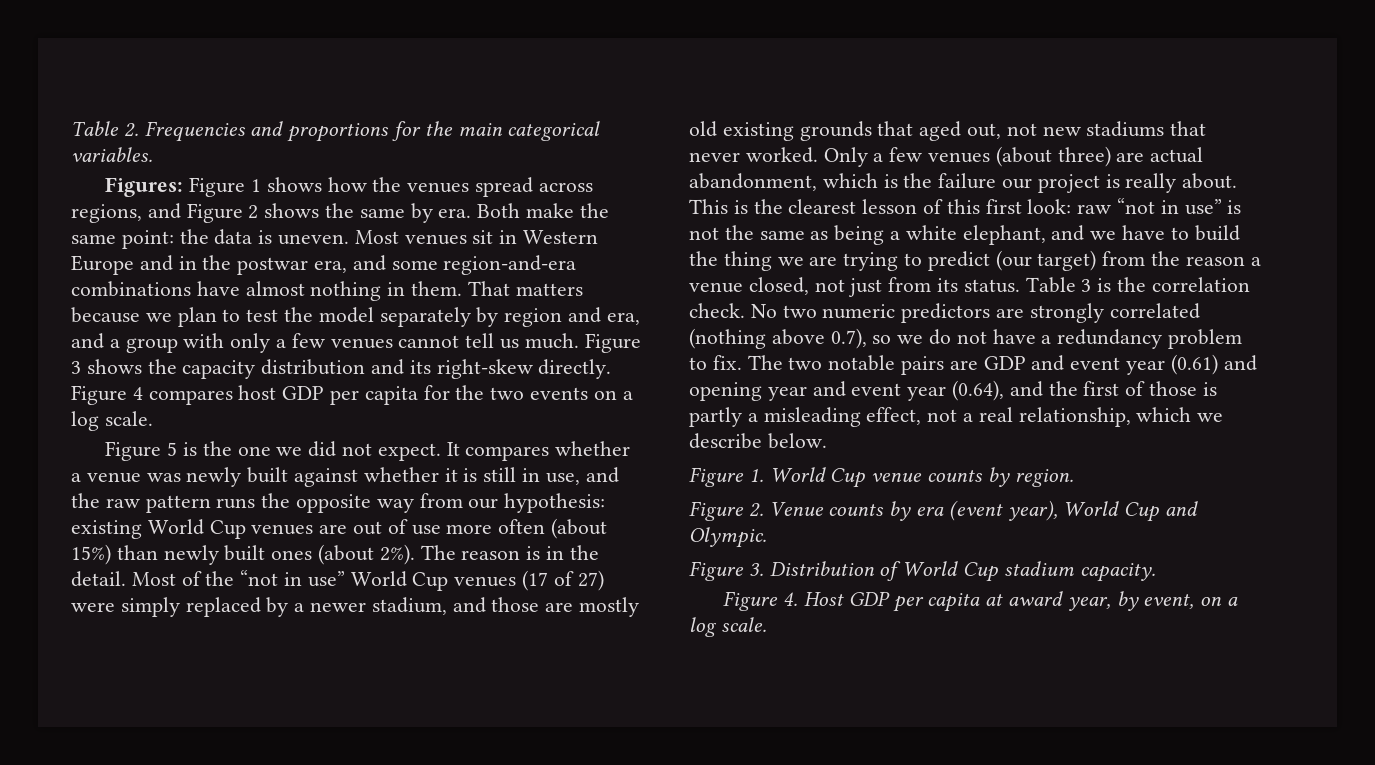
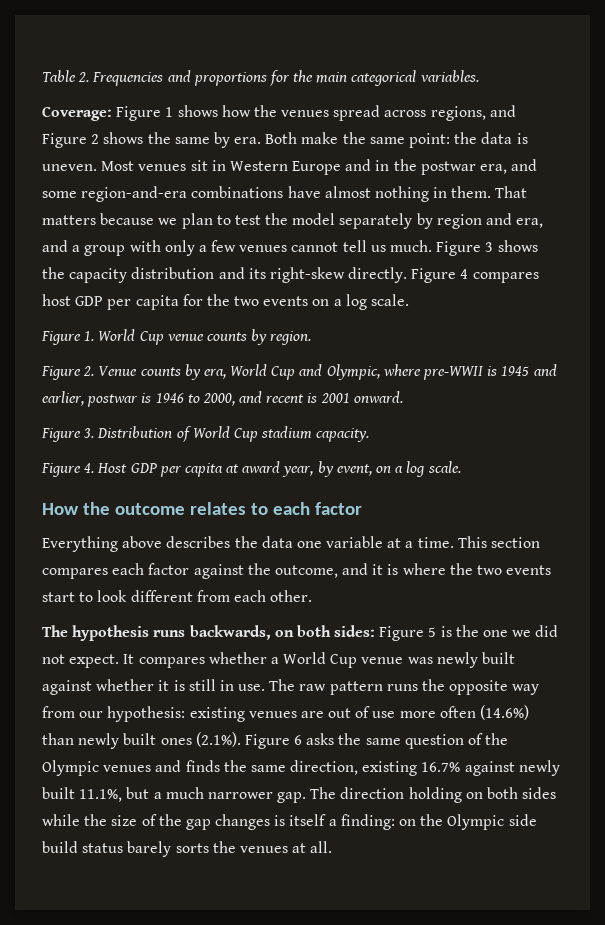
- Figures: Figure 1 shows how the venues spread across regions, and Figure 2 shows the same by era.
+ Coverage: Figure 1 shows how the venues spread across regions, and Figure 2 shows the same by era.
- Figure 5 is the one we did not expect. It compares whether a venue was newly built against whether it is still in use, and the raw pattern runs the opposite way from our hypothesis: existing World Cup venues are out of use more often (about 15%) than newly built ones (about 2%). The reason is in the detail. Most of the “not in use” World Cup venues (17 of 27) were simply replaced by a newer stadium, and those are mostly old existing grounds that aged out, not new stadiums that never worked. Only a few venues (about three) are actual abandonment, which is the failure our project is really about. This is the clearest lesson of this first look: raw “not in use” is not the same as being a white elephant, and we have to build the thing we are trying to predict (our target) from the reason a venue closed, not just from its status. Table 3 is the correlation check. No two numeric predictors are strongly correlated (nothing above 0.7), so we do not have a redundancy problem to fix. The two notable pairs are GDP and event year (0.61) and opening year and event year (0.64), and the first of those is partly a misleading effect, not a real relationship, which we describe below.
- Figure 2. Venue counts by era (event year), World Cup and Olympic.
+ Figure 2. Venue counts by era, World Cup and Olympic, where pre-WWII is 1945 and earlier, postwar is 1946 to 2000, and recent is 2001 onward.
+ How the outcome relates to each factor
+ Everything above describes the data one variable at a time. This section compares each factor against the outcome, and it is where the two events start to look different from each other.
+ The hypothesis runs backwards, on both sides: Figure 5 is the one we did not expect. It compares whether a World Cup venue was newly built against whether it is still in use. The raw pattern runs the opposite way from our hypothesis: existing venues are out of use more often (14.6%) than newly built ones (2.1%). Figure 6 asks the same question of the Olympic venues and finds the same direction, existing 16.7% against newly built 11.1%, but a much narrower gap. The direction holding on both sides while the size of the gap changes is itself a finding: on the Olympic side build status barely sorts the venues at all.

